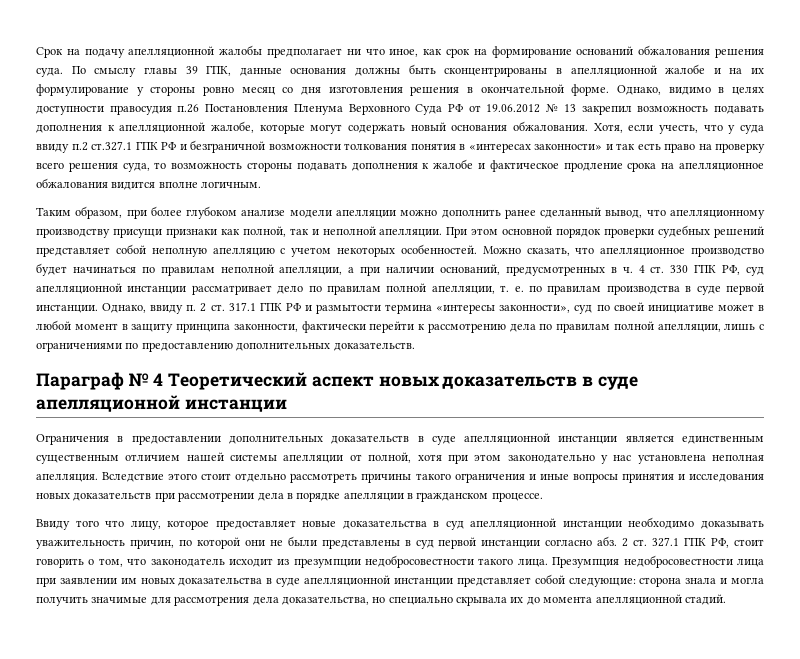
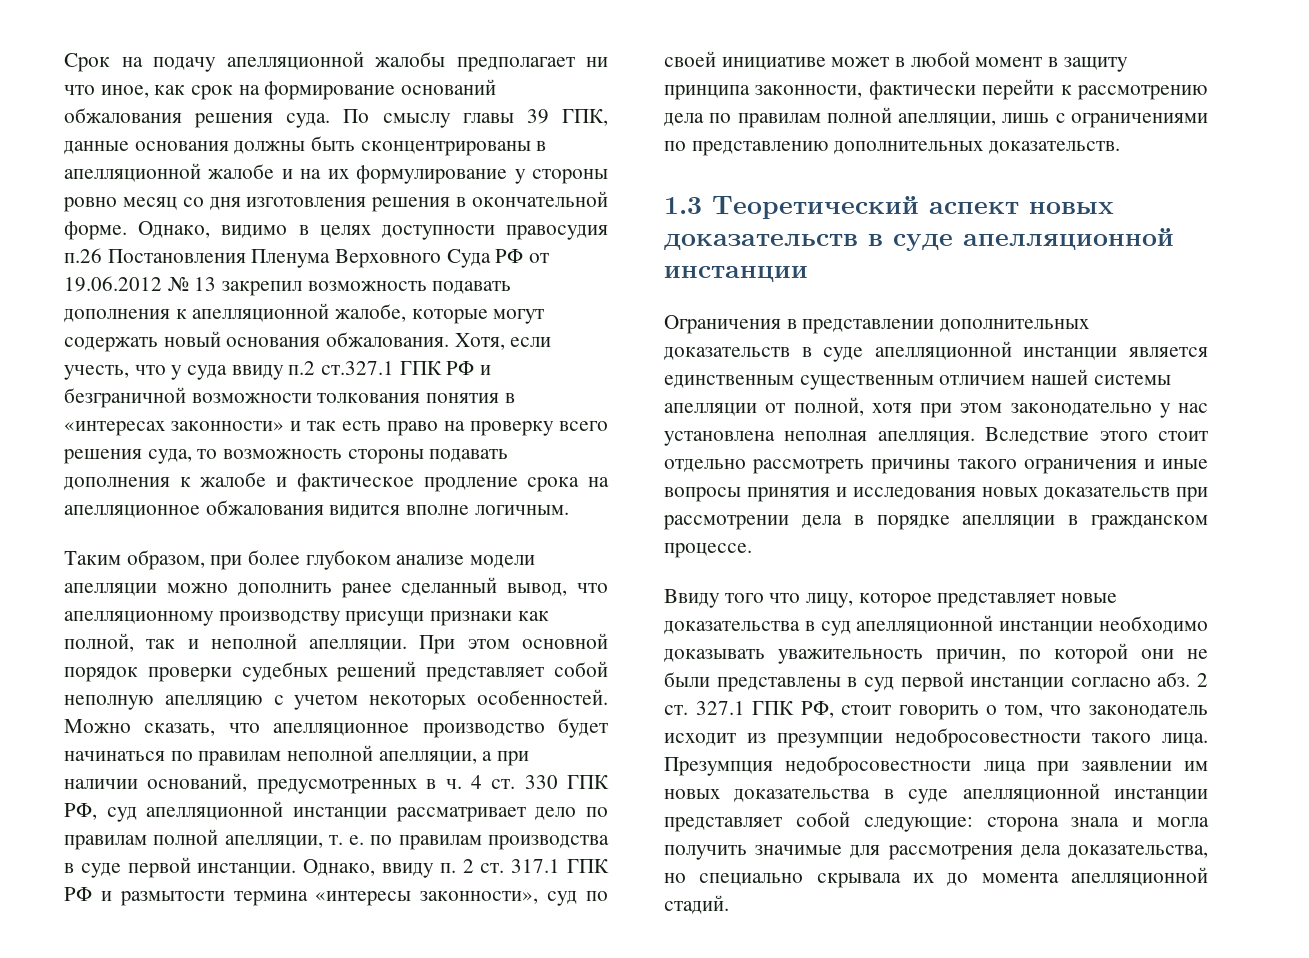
- Однако, ввиду п. 2 ст. 317.1 ГПК РФ и размытости термина «интересы законности», суд по своей инициативе может в любой момент в защиту принципа законности, фактически перейти к рассмотрению дела по правилам полной апелляции, лишь c ограничениями по предоставлению дополнительных доказательств.
+ Однако, ввиду п. 2 ст. 317.1 ГПК РФ и размытости термина «интересы законности», суд по своей инициативе может в любой момент в защиту принципа законности, фактически перейти к рассмотрению дела по правилам полной апелляции, лишь c ограничениями по представлению дополнительных доказательств.
- Параграф № 4 Теоретический аспект новых доказательств в суде апелляционной инстанции
+ 1.3 Теоретический аспект новых доказательств в суде апелляционной инстанции
- Ограничения в предоставлении дополнительных доказательств в суде апелляционной инстанции является единственным существенным отличием нашей системы апелляции от полной, хотя при этом законодательно у нас установлена неполная апелляция.
+ Ограничения в представлении дополнительных доказательств в суде апелляционной инстанции является единственным существенным отличием нашей системы апелляции от полной, хотя при этом законодательно у нас установлена неполная апелляция.
- Ввиду того что лицу, которое предоставляет новые доказательства в суд апелляционной инстанции необходимо доказывать уважительность причин, по которой они не были представлены в суд первой инстанции согласно абз.
+ Ввиду того что лицу, которое представляет новые доказательства в суд апелляционной инстанции необходимо доказывать уважительность причин, по которой они не были представлены в суд первой инстанции согласно абз.

